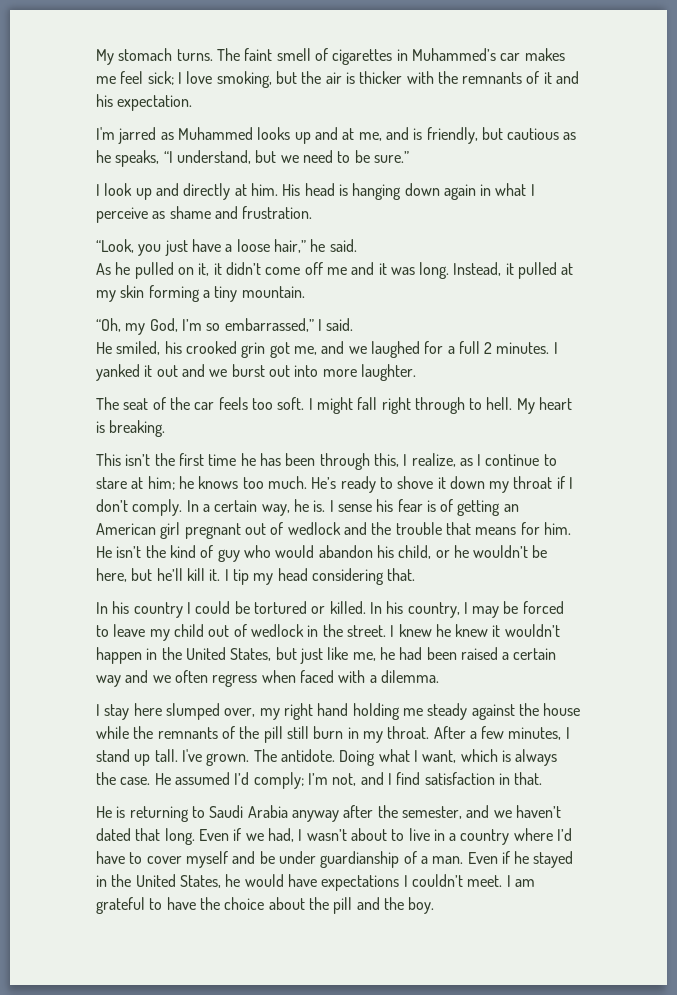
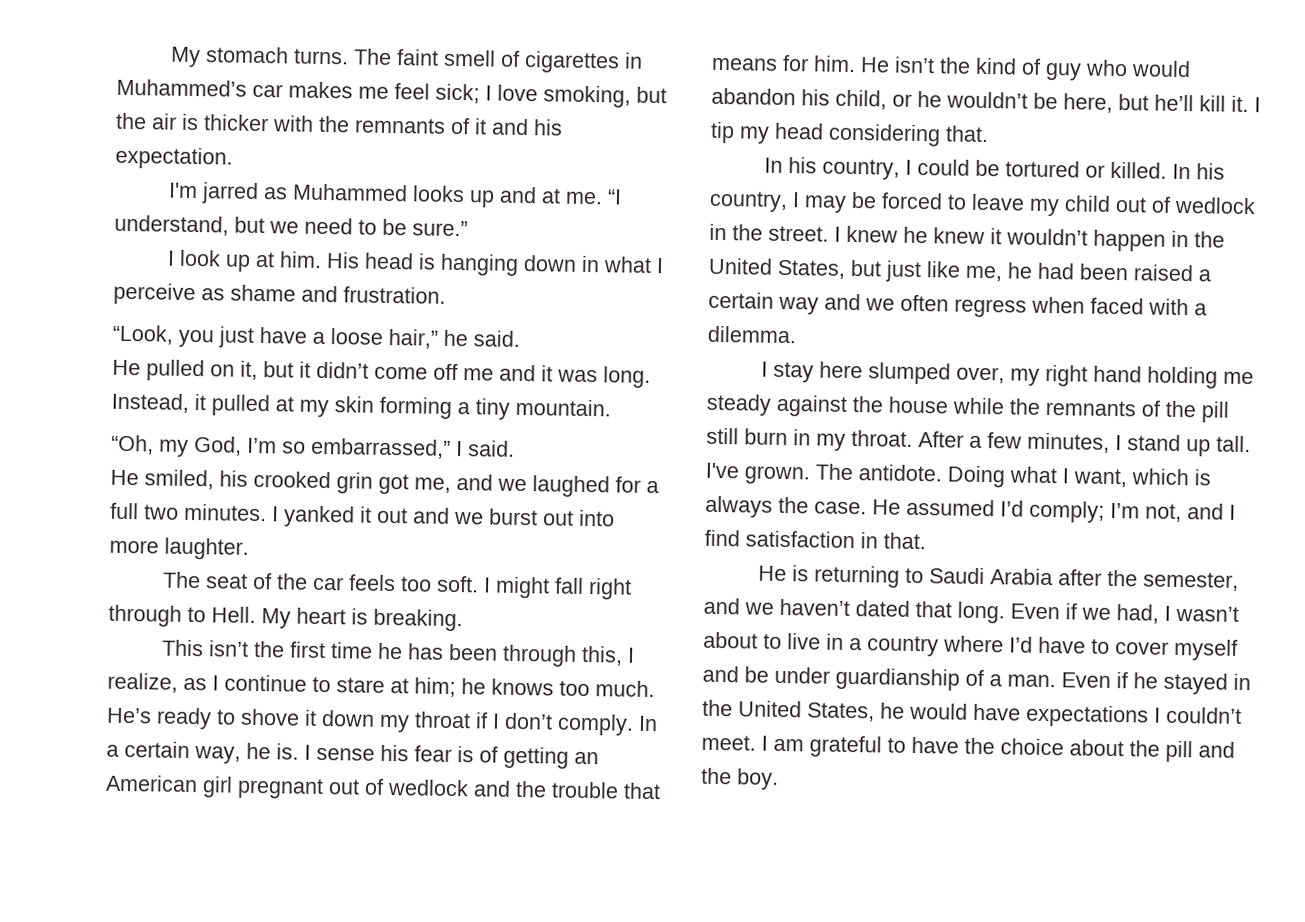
- I'm jarred as Muhammed looks up and at me, and is friendly, but cautious as he speaks, “I understand, but we need to be sure.”
+ I'm jarred as Muhammed looks up and at me. “I understand, but we need to be sure.”
- I look up and directly at him.
+ I look up at him.
- His head is hanging down again in what I perceive as shame and frustration.
+ His head is hanging down in what I perceive as shame and frustration.
- As he pulled on it, it didn’t come off me and it was long.
+ He pulled on it, but it didn’t come off me and it was long.
- He smiled, his crooked grin got me, and we laughed for a full 2 minutes.
+ He smiled, his crooked grin got me, and we laughed for a full two minutes.
- I might fall right through to hell.
+ I might fall right through to Hell.
- In his country I could be tortured or killed.
+ In his country, I could be tortured or killed.
- He is returning to Saudi Arabia anyway after the semester, and we haven’t dated that long.
+ He is returning to Saudi Arabia after the semester, and we haven’t dated that long.

